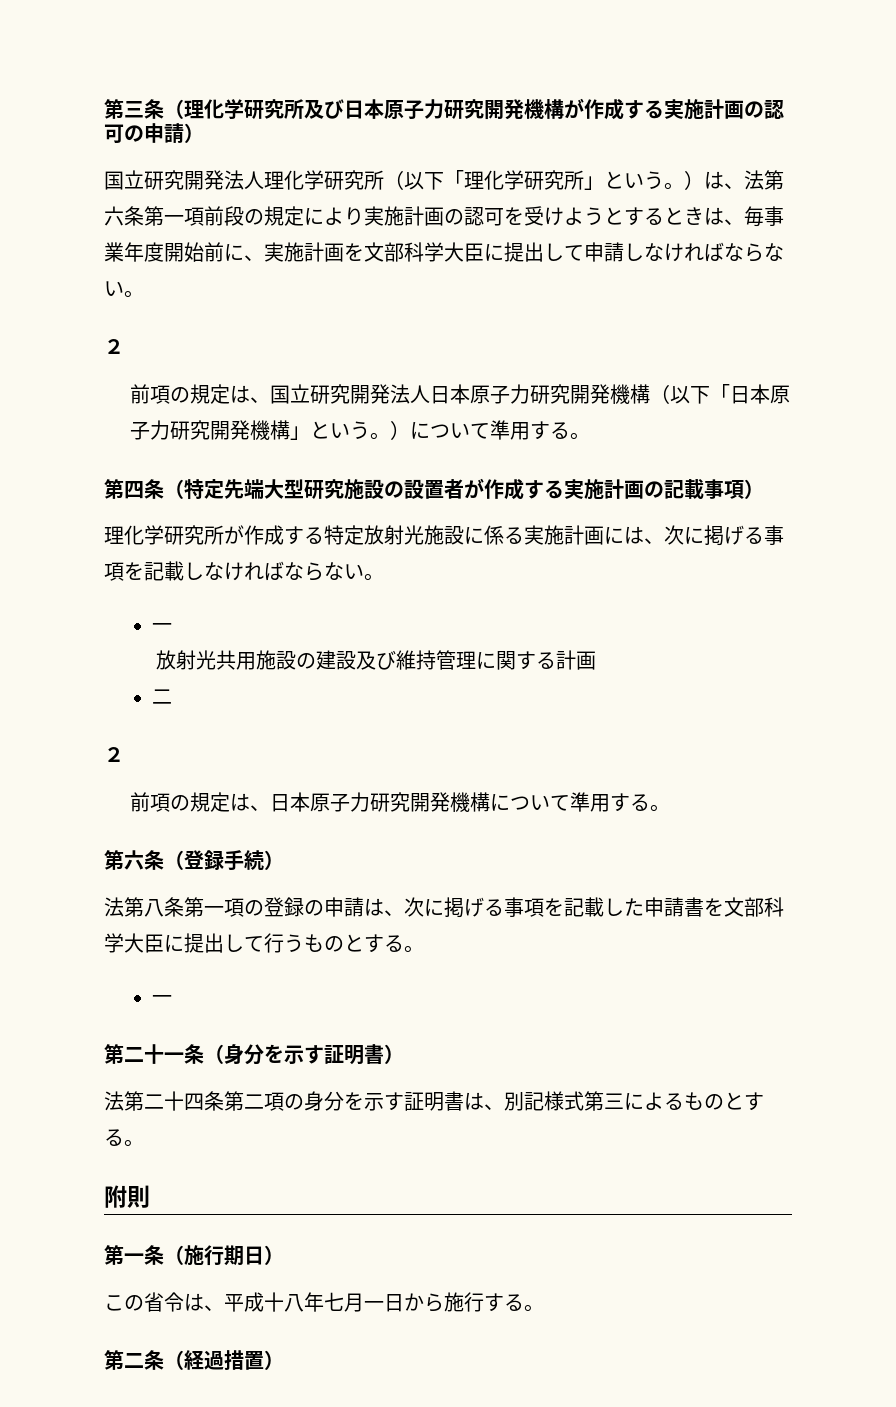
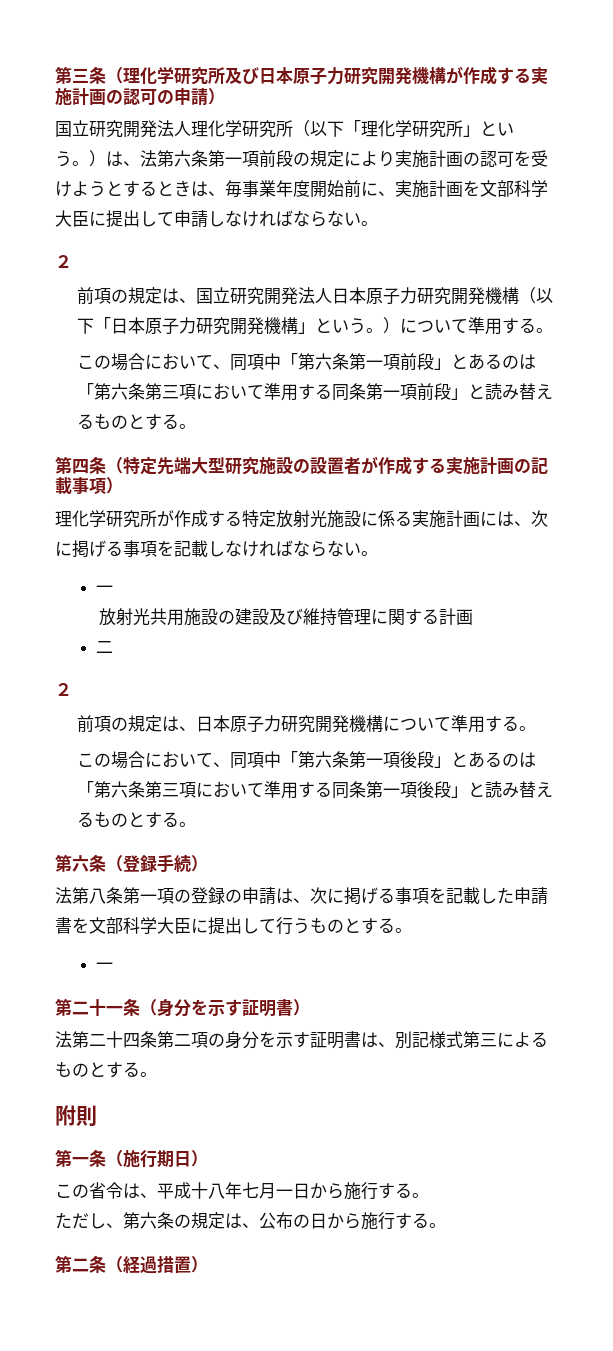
+ この場合において、同項中「第六条第一項前段」とあるのは「第六条第三項において準用する同条第一項前段」と読み替えるものとする。
+ この場合において、同項中「第六条第一項後段」とあるのは「第六条第三項において準用する同条第一項後段」と読み替えるものとする。
+ ただし、第六条の規定は、公布の日から施行する。

